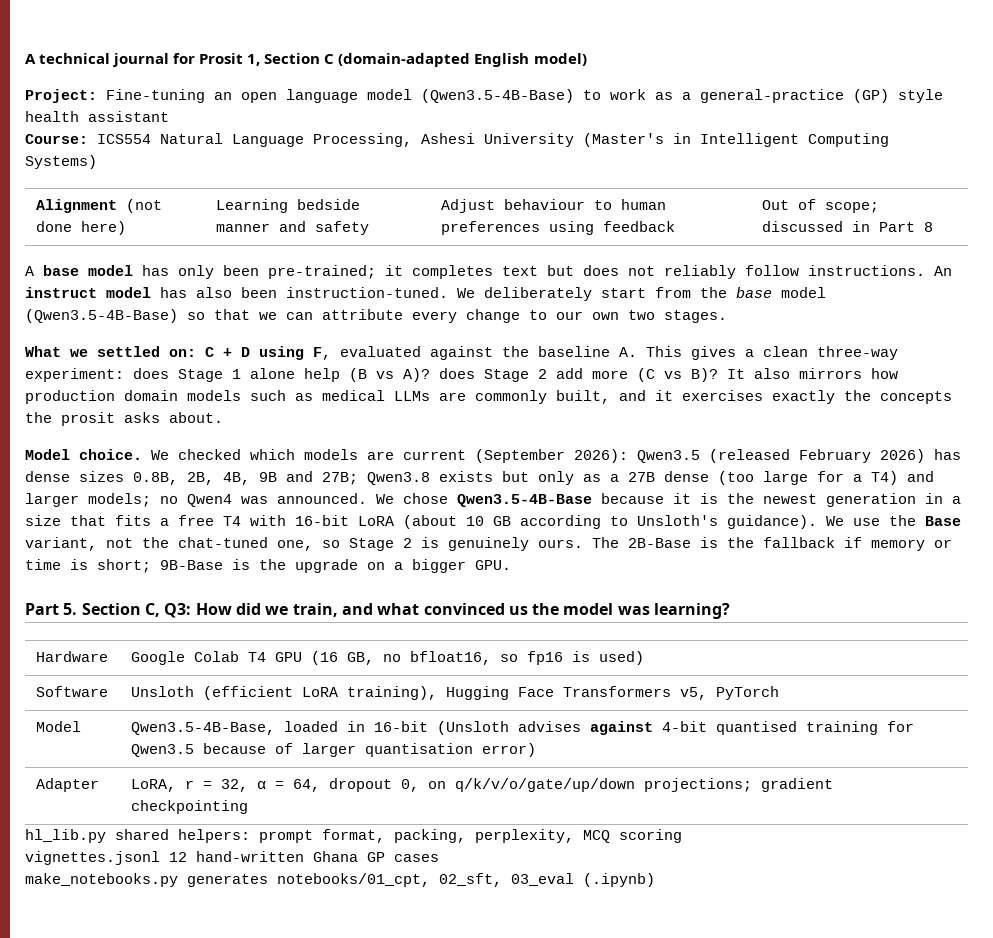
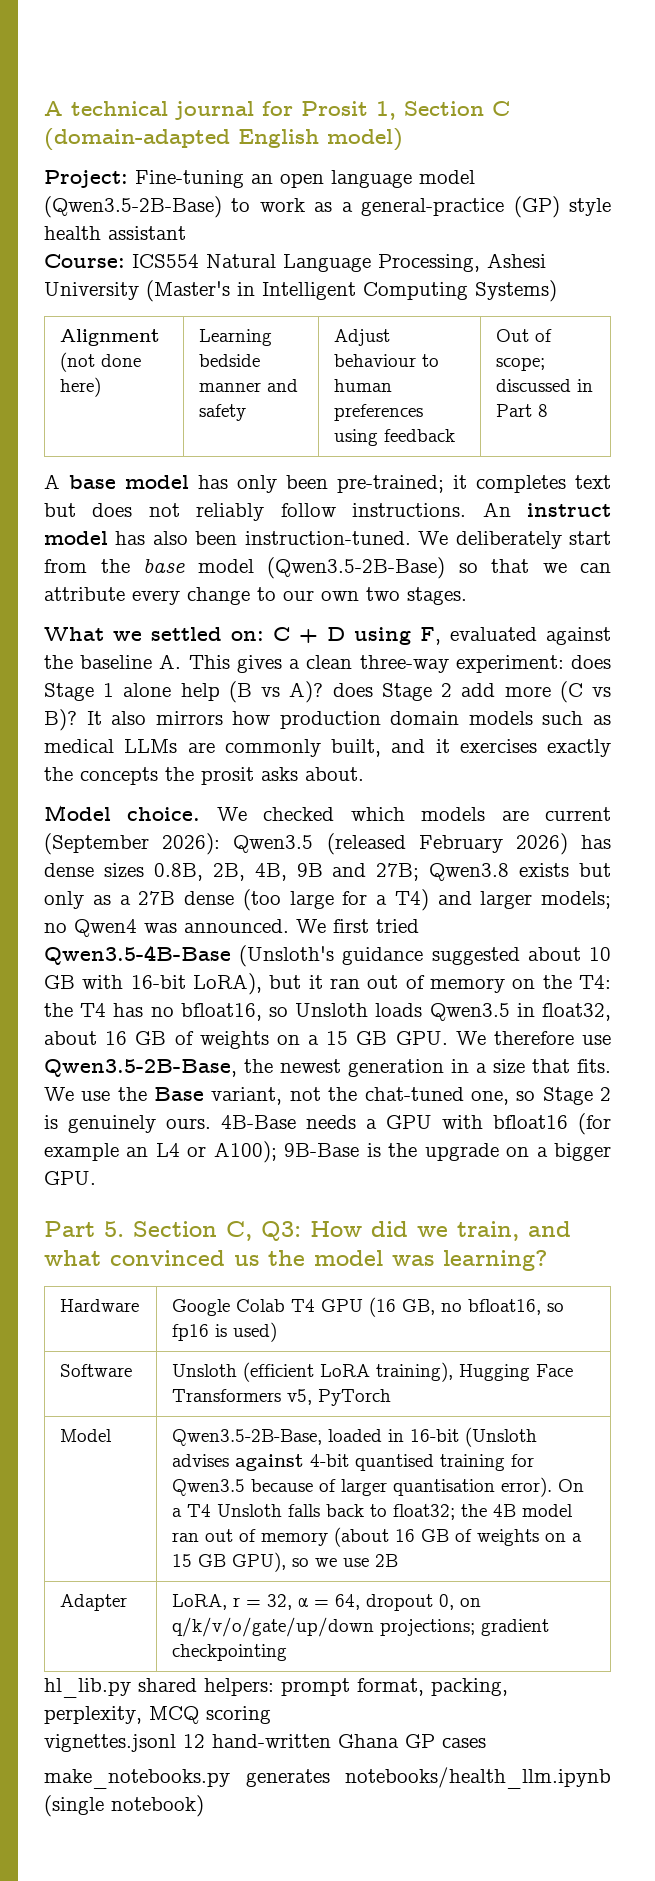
- Project: Fine-tuning an open language model (Qwen3.5-4B-Base) to work as a general-practice (GP) style health assistant
+ Project: Fine-tuning an open language model (Qwen3.5-2B-Base) to work as a general-practice (GP) style health assistant
- We deliberately start from the base model (Qwen3.5-4B-Base) so that we can attribute every change to our own two stages.
+ We deliberately start from the base model (Qwen3.5-2B-Base) so that we can attribute every change to our own two stages.
- We chose Qwen3.5-4B-Base because it is the newest generation in a size that fits a free T4 with 16-bit LoRA (about 10 GB according to Unsloth's guidance).
+ We first tried Qwen3.5-4B-Base (Unsloth's guidance suggested about 10 GB with 16-bit LoRA), but it ran out of memory on the T4: the T4 has no bfloat16, so Unsloth loads Qwen3.5 in float32, about 16 GB of weights on a 15 GB GPU. We therefore use Qwen3.5-2B-Base, the newest generation in a size that fits.
- The 2B-Base is the fallback if memory or time is short; 9B-Base is the upgrade on a bigger GPU.
+ 4B-Base needs a GPU with bfloat16 (for example an L4 or A100); 9B-Base is the upgrade on a bigger GPU.
- Qwen3.5-4B-Base, loaded in 16-bit (Unsloth advises against 4-bit quantised training for Qwen3.5 because of larger quantisation error)
+ Qwen3.5-2B-Base, loaded in 16-bit (Unsloth advises against 4-bit quantised training for Qwen3.5 because of larger quantisation error). On a T4 Unsloth falls back to float32; the 4B model ran out of memory (about 16 GB of weights on a 15 GB GPU), so we use 2B
- make_notebooks.py generates notebooks/01_cpt, 02_sft, 03_eval (.ipynb)
+ make_notebooks.py generates notebooks/health_llm.ipynb (single notebook)

